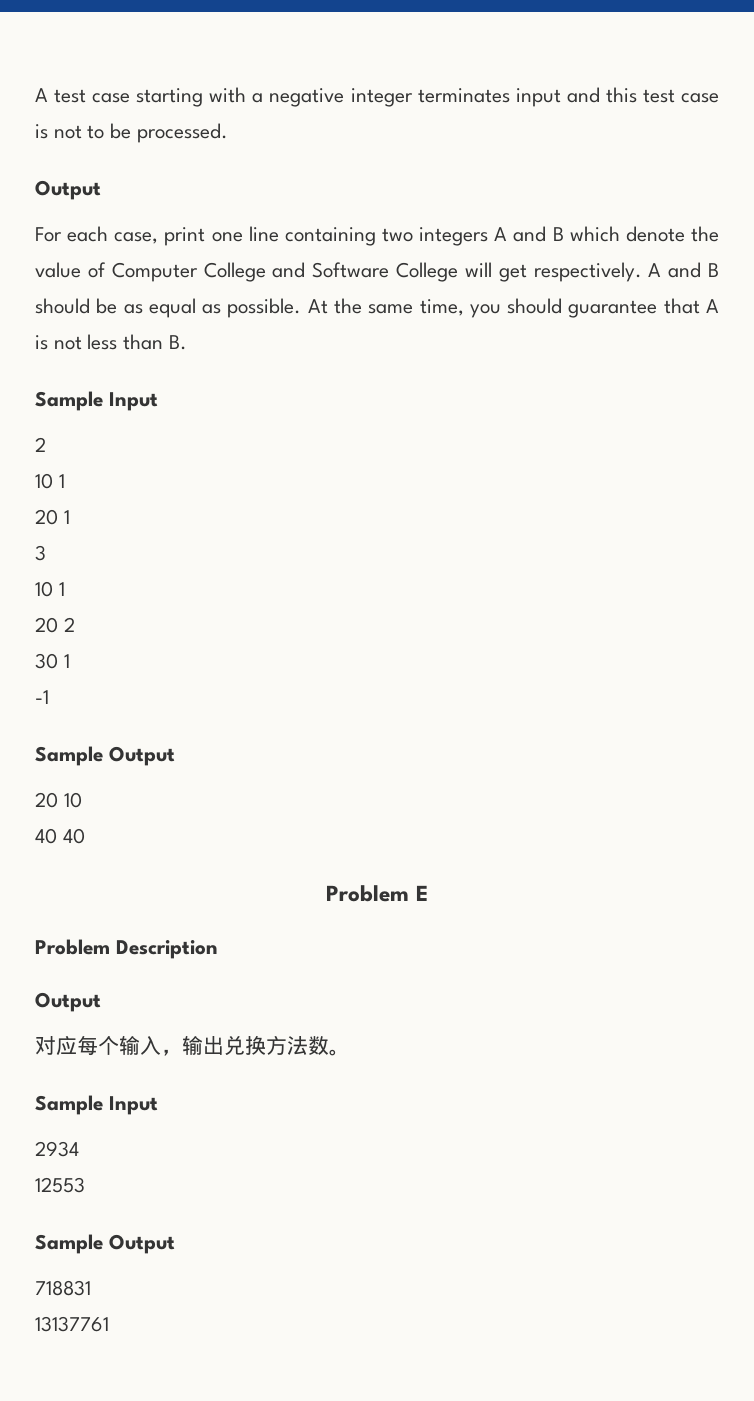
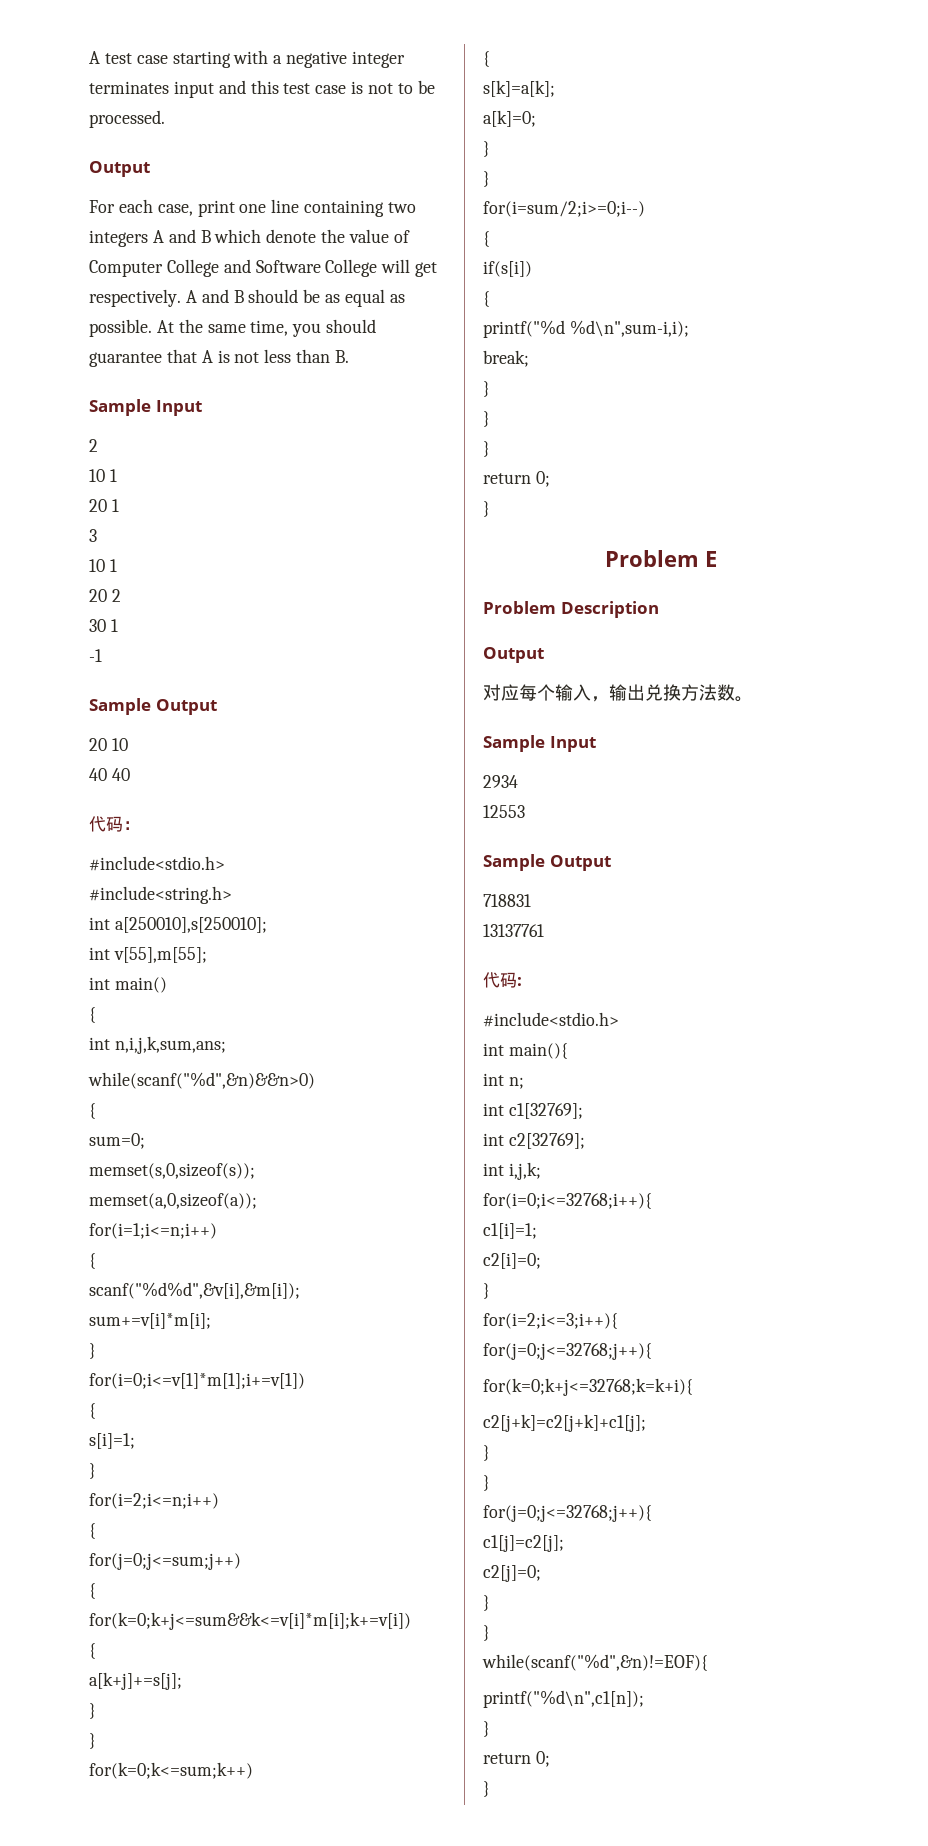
  40 40
+ 代码：
+ #include<stdio.h>
+ #include<string.h>
+ int a[250010],s[250010];
+ int v[55],m[55];
+ int main()
+ {
+ int n,i,j,k,sum,ans;
+ while(scanf("%d",&n)&&n>0)
+ {
+ sum=0;
+ memset(s,0,sizeof(s));
+ memset(a,0,sizeof(a));
+ for(i=1;i<=n;i++)
+ {
+ scanf("%d%d",&v[i],&m[i]);
+ sum+=v[i]*m[i];
+ }
+ for(i=0;i<=v[1]*m[1];i+=v[1])
+ {
+ s[i]=1;
+ }
+ for(i=2;i<=n;i++)
+ {
+ for(j=0;j<=sum;j++)
+ {
+ for(k=0;k+j<=sum&&k<=v[i]*m[i];k+=v[i])
+ {
+ a[k+j]+=s[j];
+ }
+ }
+ for(k=0;k<=sum;k++)
+ {
+ s[k]=a[k];
+ a[k]=0;
+ }
+ }
+ for(i=sum/2;i>=0;i--)
+ {
+ if(s[i])
+ {
+ printf("%d %d\n",sum-i,i);
+ break;
+ }
+ }
+ }
+ return 0;
+ }
  13137761
+ 代码:
+ #include<stdio.h>
+ int main(){
+ int n;
+ int c1[32769];
+ int c2[32769];
+ int i,j,k;
+ for(i=0;i<=32768;i++){
+ c1[i]=1;
+ c2[i]=0;
+ }
+ for(i=2;i<=3;i++){
+ for(j=0;j<=32768;j++){
+ for(k=0;k+j<=32768;k=k+i){
+ c2[j+k]=c2[j+k]+c1[j];
+ }
+ }
+ for(j=0;j<=32768;j++){
+ c1[j]=c2[j];
+ c2[j]=0;
+ }
+ }
+ while(scanf("%d",&n)!=EOF){
+ printf("%d\n",c1[n]);
+ }
+ return 0;
+ }

